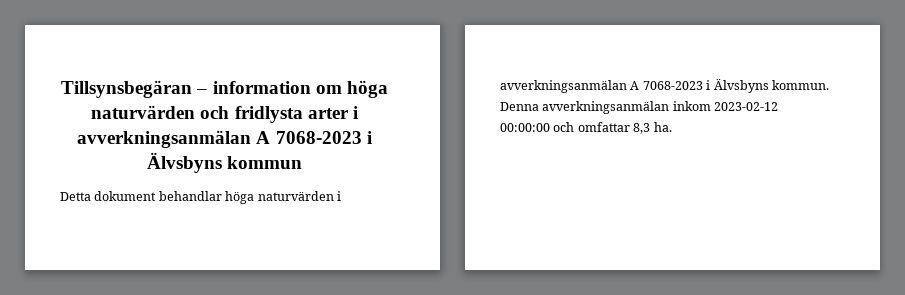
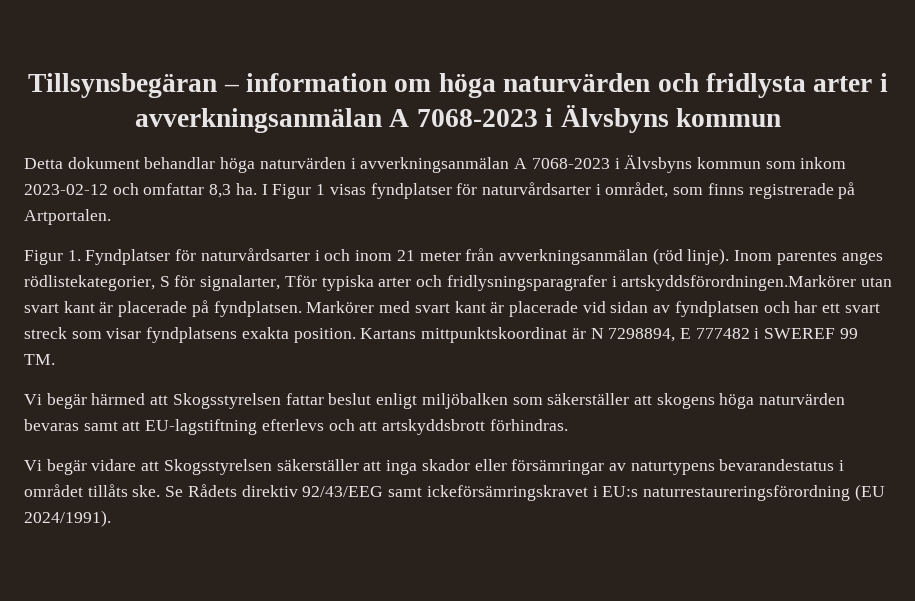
- Detta dokument behandlar höga naturvärden i avverkningsanmälan A 7068-2023 i Älvsbyns kommun. Denna avverkningsanmälan inkom 2023-02-12 00:00:00 och omfattar 8,3 ha.
+ Detta dokument behandlar höga naturvärden i avverkningsanmälan A 7068-2023 i Älvsbyns kommun som inkom 2023-02-12 och omfattar 8,3 ha.
+ I Figur 1 visas fyndplatser för naturvårdsarter i området, som finns registrerade på Artportalen.
+ Figur 1. Fyndplatser för naturvårdsarter i och inom 21 meter från avverkningsanmälan (röd linje). Inom parentes anges rödlistekategorier, S för signalarter, Tför typiska arter och fridlysningsparagrafer i artskyddsförordningen.Markörer utan svart kant är placerade på fyndplatsen. Markörer med svart kant är placerade vid sidan av fyndplatsen och har ett svart streck som visar fyndplatsens exakta position. Kartans mittpunktskoordinat är N 7298894, E 777482 i SWEREF 99 TM.
+ Vi begär härmed att Skogsstyrelsen fattar beslut enligt miljöbalken som säkerställer att skogens höga naturvärden bevaras samt att EU-lagstiftning efterlevs och att artskyddsbrott förhindras.
+ Vi begär vidare att Skogsstyrelsen säkerställer att inga skador eller försämringar av naturtypens bevarandestatus i området tillåts ske. Se Rådets direktiv 92/43/EEG samt ickeförsämringskravet i EU:s naturrestaureringsförordning (EU 2024/1991).

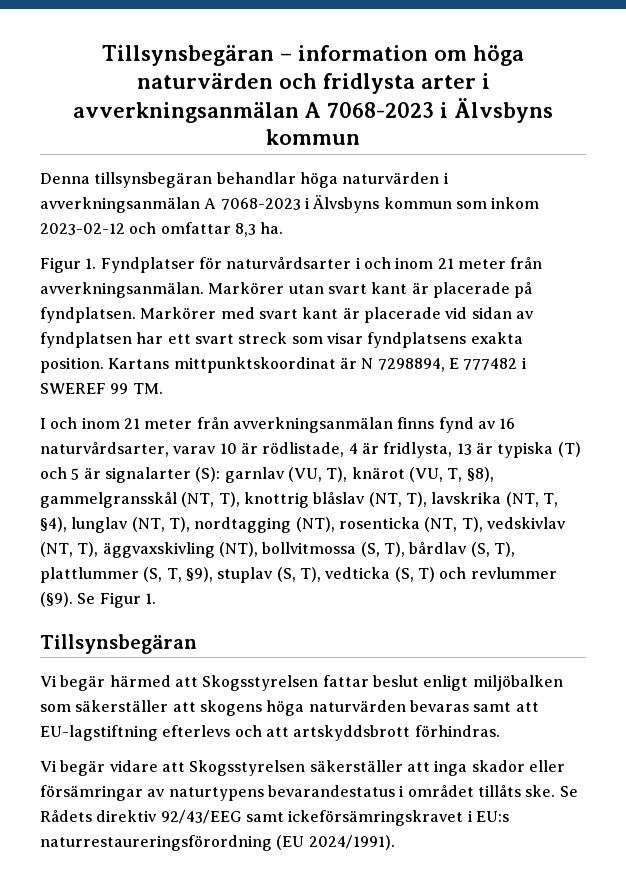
- Detta dokument behandlar höga naturvärden i avverkningsanmälan A 7068-2023 i Älvsbyns kommun som inkom 2023-02-12 och omfattar 8,3 ha. I Figur 1 visas fyndplatser för naturvårdsarter i området, som finns registrerade på Artportalen.
+ Denna tillsynsbegäran behandlar höga naturvärden i avverkningsanmälan A 7068-2023 i Älvsbyns kommun som inkom 2023-02-12 och omfattar 8,3 ha.
- Figur 1. Fyndplatser för naturvårdsarter i och inom 21 meter från avverkningsanmälan (röd linje). Inom parentes anges rödlistekategorier, S för signalarter, Tför typiska arter och fridlysningsparagrafer i artskyddsförordningen.Markörer utan svart kant är placerade på fyndplatsen.
+ Figur 1. Fyndplatser för naturvårdsarter i och inom 21 meter från avverkningsanmälan. Markörer utan svart kant är placerade på fyndplatsen.
- Markörer med svart kant är placerade vid sidan av fyndplatsen och har ett svart streck som visar fyndplatsens exakta position.
+ Markörer med svart kant är placerade vid sidan av fyndplatsen har ett svart streck som visar fyndplatsens exakta position.
+ I och inom 21 meter från avverkningsanmälan finns fynd av 16 naturvårdsarter, varav 10 är rödlistade, 4 är fridlysta, 13 är typiska (T) och 5 är signalarter (S): garnlav (VU, T), knärot (VU, T, §8), gammelgransskål (NT, T), knottrig blåslav (NT, T), lavskrika (NT, T, §4), lunglav (NT, T), nordtagging (NT), rosenticka (NT, T), vedskivlav (NT, T), äggvaxskivling (NT), bollvitmossa (S, T), bårdlav (S, T), plattlummer (S, T, §9), stuplav (S, T), vedticka (S, T) och revlummer (§9). Se Figur 1.
+ Tillsynsbegäran

